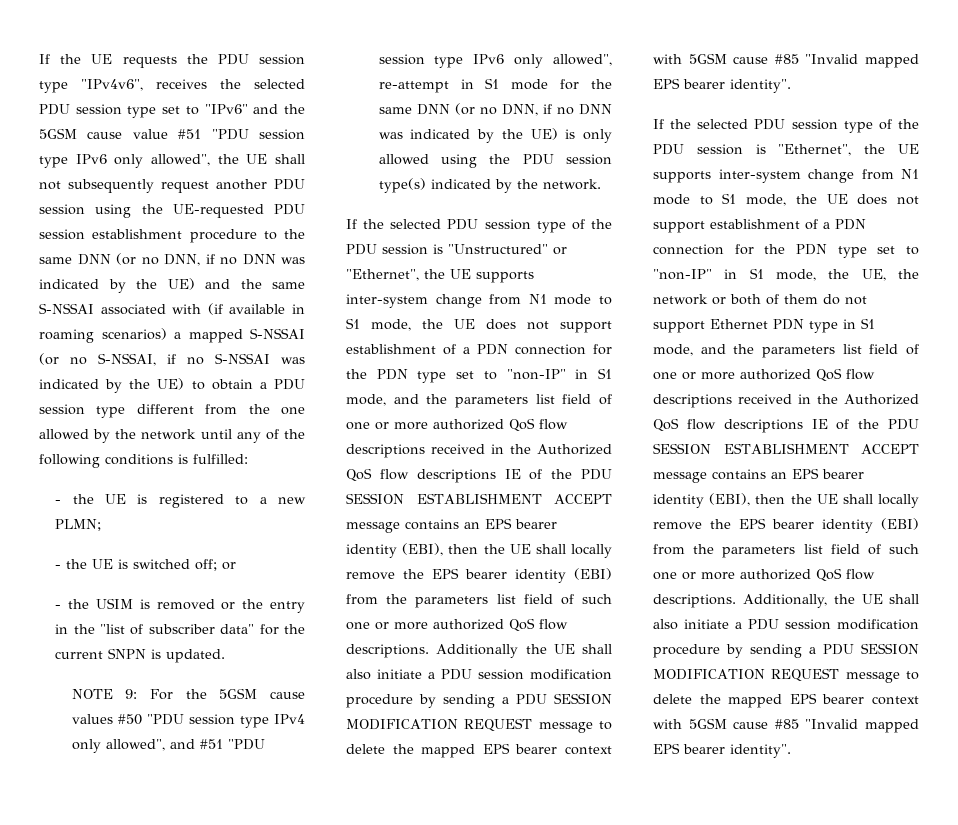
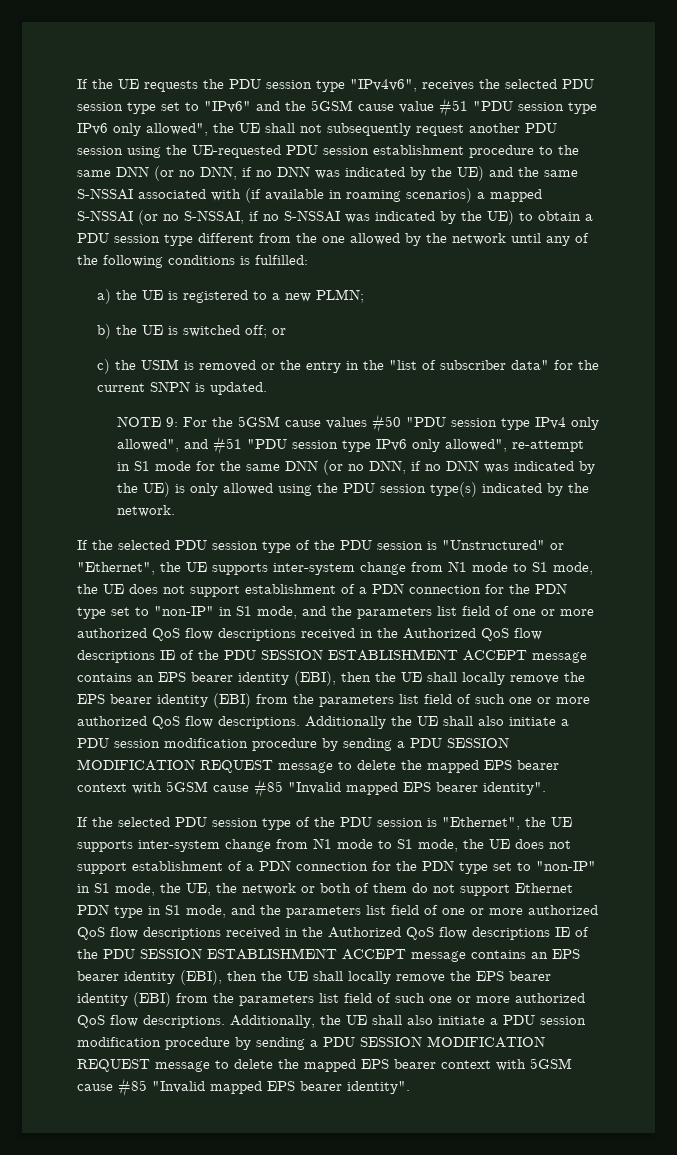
- - the UE is registered to a new PLMN;
+ a) the UE is registered to a new PLMN;
- - the UE is switched off; or
+ b) the UE is switched off; or
- - the USIM is removed or the entry in the "list of subscriber data" for the current SNPN is updated.
+ c) the USIM is removed or the entry in the "list of subscriber data" for the current SNPN is updated.

